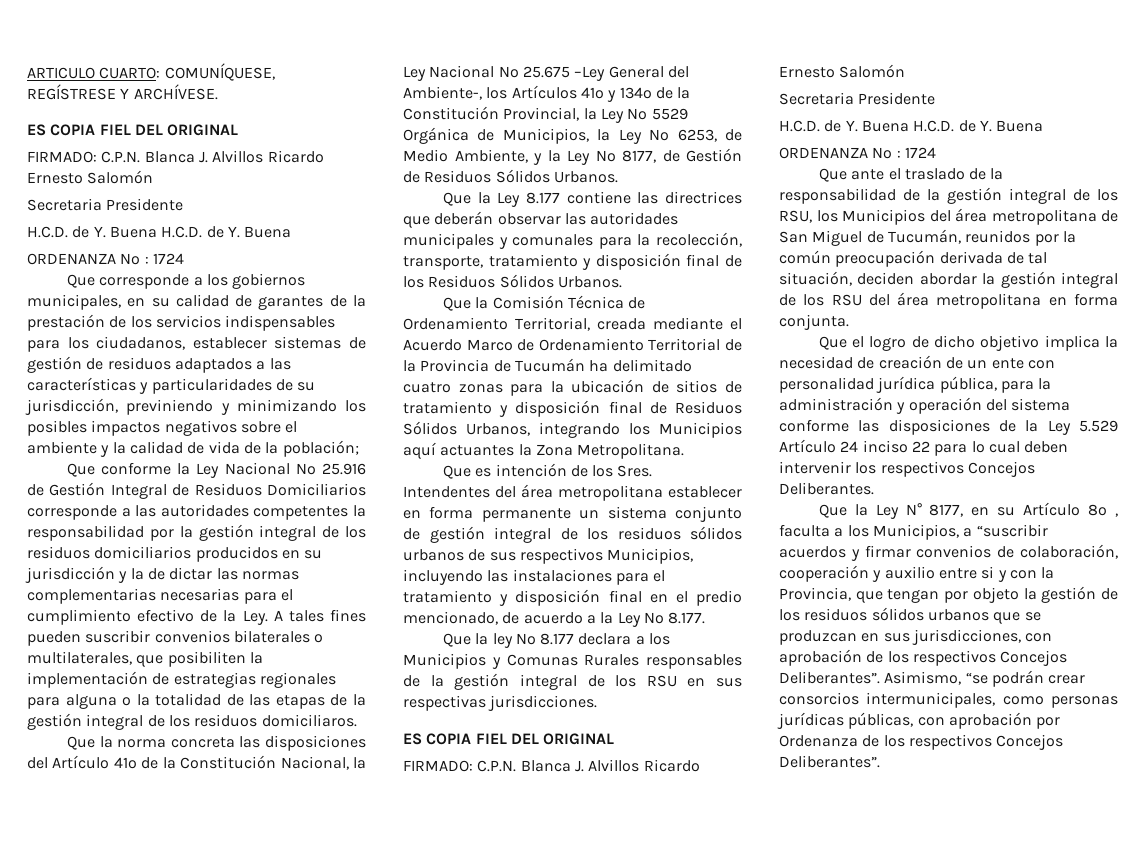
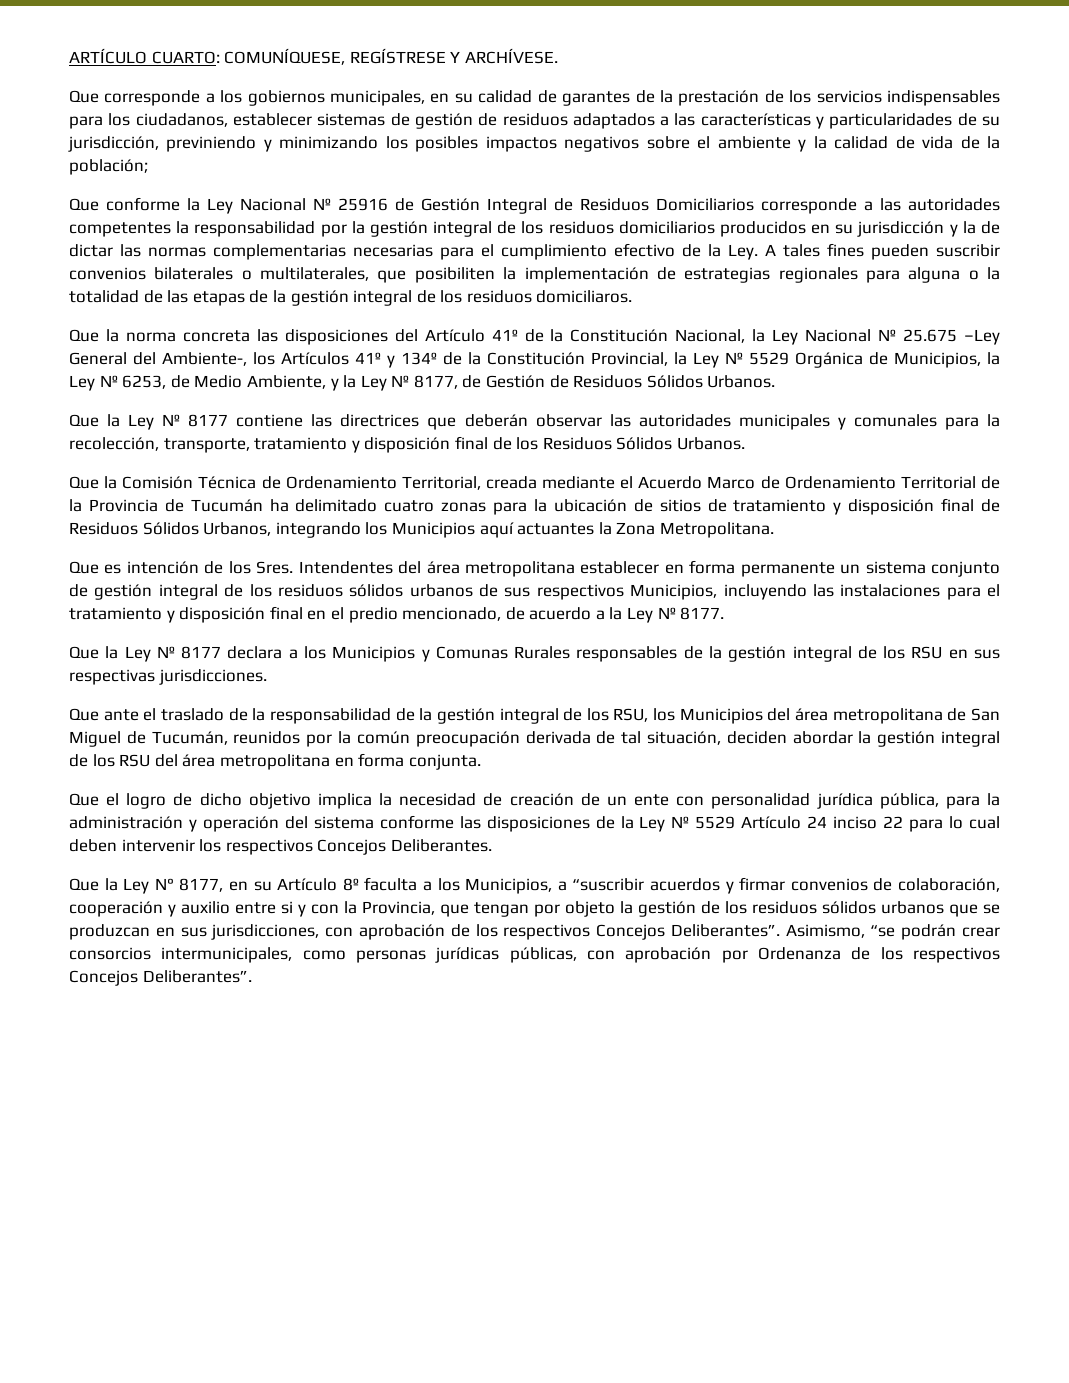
- ARTICULO CUARTO: COMUNÍQUESE, REGÍSTRESE Y ARCHÍVESE.
- ES COPIA FIEL DEL ORIGINAL
- FIRMADO: C.P.N. Blanca J. Alvillos Ricardo Ernesto Salomón
- Secretaria Presidente
- H.C.D. de Y. Buena H.C.D. de Y. Buena
- ORDENANZA Nº : 1724
+ ARTÍCULO CUARTO: COMUNÍQUESE, REGÍSTRESE Y ARCHÍVESE.
- Que conforme la Ley Nacional Nº 25.916 de Gestión Integral de Residuos Domiciliarios corresponde a las autoridades competentes la responsabilidad por la gestión integral de los residuos domiciliarios producidos en su jurisdicción y la de dictar las normas complementarias necesarias para el cumplimiento efectivo de la Ley. A tales fines pueden suscribir convenios bilaterales o multilaterales, que posibiliten la implementación de estrategias regionales para alguna o la totalidad de las etapas de la gestión integral de los residuos domiciliaros.
+ Que conforme la Ley Nacional Nº 25916 de Gestión Integral de Residuos Domiciliarios corresponde a las autoridades competentes la responsabilidad por la gestión integral de los residuos domiciliarios producidos en su jurisdicción y la de dictar las normas complementarias necesarias para el cumplimiento efectivo de la Ley. A tales fines pueden suscribir convenios bilaterales o multilaterales, que posibiliten la implementación de estrategias regionales para alguna o la totalidad de las etapas de la gestión integral de los residuos domiciliaros.
- Que la Ley 8.177 contiene las directrices que deberán observar las autoridades municipales y comunales para la recolección, transporte, tratamiento y disposición final de los Residuos Sólidos Urbanos.
+ Que la Ley Nº 8177 contiene las directrices que deberán observar las autoridades municipales y comunales para la recolección, transporte, tratamiento y disposición final de los Residuos Sólidos Urbanos.
- Intendentes del área metropolitana establecer en forma permanente un sistema conjunto de gestión integral de los residuos sólidos urbanos de sus respectivos Municipios, incluyendo las instalaciones para el tratamiento y disposición final en el predio mencionado, de acuerdo a la Ley Nº 8.177.
- Que la ley Nº 8.177 declara a los Municipios y Comunas Rurales responsables de la gestión integral de los RSU en sus respectivas jurisdicciones.
- ES COPIA FIEL DEL ORIGINAL
- FIRMADO: C.P.N. Blanca J. Alvillos Ricardo Ernesto Salomón
- Secretaria Presidente
- H.C.D. de Y. Buena H.C.D. de Y. Buena
- ORDENANZA Nº : 1724
+ Intendentes del área metropolitana establecer en forma permanente un sistema conjunto de gestión integral de los residuos sólidos urbanos de sus respectivos Municipios, incluyendo las instalaciones para el tratamiento y disposición final en el predio mencionado, de acuerdo a la Ley Nº 8177.
+ Que la Ley Nº 8177 declara a los Municipios y Comunas Rurales responsables de la gestión integral de los RSU en sus respectivas jurisdicciones.
- Que el logro de dicho objetivo implica la necesidad de creación de un ente con personalidad jurídica pública, para la administración y operación del sistema conforme las disposiciones de la Ley 5.529 Artículo 24 inciso 22 para lo cual deben intervenir los respectivos Concejos Deliberantes.
+ Que el logro de dicho objetivo implica la necesidad de creación de un ente con personalidad jurídica pública, para la administración y operación del sistema conforme las disposiciones de la Ley Nº 5529 Artículo 24 inciso 22 para lo cual deben intervenir los respectivos Concejos Deliberantes.
- Que la Ley N° 8177, en su Artículo 8º , faculta a los Municipios, a “suscribir acuerdos y firmar convenios de colaboración, cooperación y auxilio entre si y con la Provincia, que tengan por objeto la gestión de los residuos sólidos urbanos que se produzcan en sus jurisdicciones, con aprobación de los respectivos Concejos Deliberantes”.
+ Que la Ley N° 8177, en su Artículo 8º faculta a los Municipios, a “suscribir acuerdos y firmar convenios de colaboración, cooperación y auxilio entre si y con la Provincia, que tengan por objeto la gestión de los residuos sólidos urbanos que se produzcan en sus jurisdicciones, con aprobación de los respectivos Concejos Deliberantes”.

